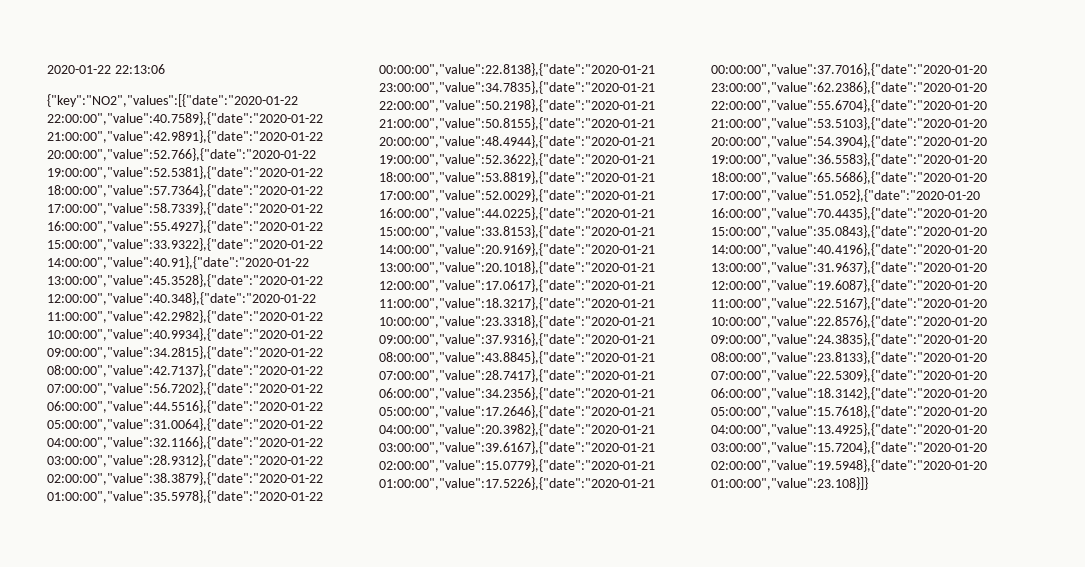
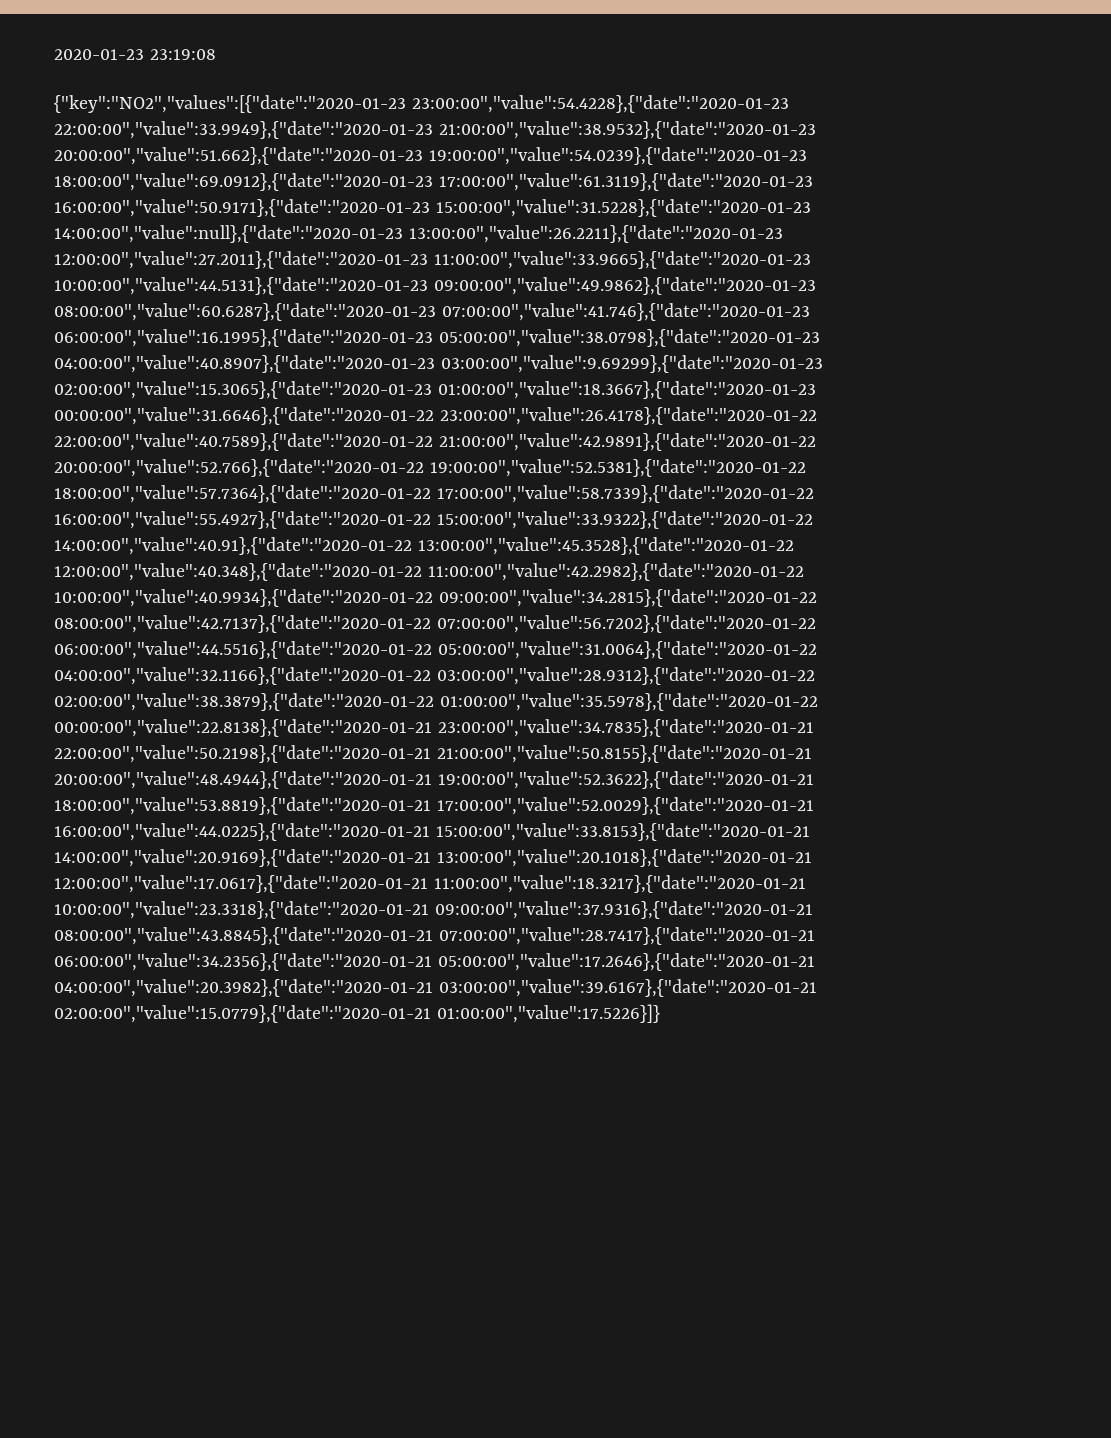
- 2020-01-22 22:13:06
- {"key":"NO2","values":[{"date":"2020-01-22 22:00:00","value":40.7589},{"date":"2020-01-22 21:00:00","value":42.9891},{"date":"2020-01-22 20:00:00","value":52.766},{"date":"2020-01-22 19:00:00","value":52.5381},{"date":"2020-01-22 18:00:00","value":57.7364},{"date":"2020-01-22 17:00:00","value":58.7339},{"date":"2020-01-22 16:00:00","value":55.4927},{"date":"2020-01-22 15:00:00","value":33.9322},{"date":"2020-01-22 14:00:00","value":40.91},{"date":"2020-01-22 13:00:00","value":45.3528},{"date":"2020-01-22 12:00:00","value":40.348},{"date":"2020-01-22 11:00:00","value":42.2982},{"date":"2020-01-22 10:00:00","value":40.9934},{"date":"2020-01-22 09:00:00","value":34.2815},{"date":"2020-01-22 08:00:00","value":42.7137},{"date":"2020-01-22 07:00:00","value":56.7202},{"date":"2020-01-22 06:00:00","value":44.5516},{"date":"2020-01-22 05:00:00","value":31.0064},{"date":"2020-01-22 04:00:00","value":32.1166},{"date":"2020-01-22 03:00:00","value":28.9312},{"date":"2020-01-22 02:00:00","value":38.3879},{"date":"2020-01-22 01:00:00","value":35.5978},{"date":"2020-01-22 00:00:00","value":22.8138},{"date":"2020-01-21 23:00:00","value":34.7835},{"date":"2020-01-21 22:00:00","value":50.2198},{"date":"2020-01-21 21:00:00","value":50.8155},{"date":"2020-01-21 20:00:00","value":48.4944},{"date":"2020-01-21 19:00:00","value":52.3622},{"date":"2020-01-21 18:00:00","value":53.8819},{"date":"2020-01-21 17:00:00","value":52.0029},{"date":"2020-01-21 16:00:00","value":44.0225},{"date":"2020-01-21 15:00:00","value":33.8153},{"date":"2020-01-21 14:00:00","value":20.9169},{"date":"2020-01-21 13:00:00","value":20.1018},{"date":"2020-01-21 12:00:00","value":17.0617},{"date":"2020-01-21 11:00:00","value":18.3217},{"date":"2020-01-21 10:00:00","value":23.3318},{"date":"2020-01-21 09:00:00","value":37.9316},{"date":"2020-01-21 08:00:00","value":43.8845},{"date":"2020-01-21 07:00:00","value":28.7417},{"date":"2020-01-21 06:00:00","value":34.2356},{"date":"2020-01-21 05:00:00","value":17.2646},{"date":"2020-01-21 04:00:00","value":20.3982},{"date":"2020-01-21 03:00:00","value":39.6167},{"date":"2020-01-21 02:00:00","value":15.0779},{"date":"2020-01-21 01:00:00","value":17.5226},{"date":"2020-01-21 00:00:00","value":37.7016},{"date":"2020-01-20 23:00:00","value":62.2386},{"date":"2020-01-20 22:00:00","value":55.6704},{"date":"2020-01-20 21:00:00","value":53.5103},{"date":"2020-01-20 20:00:00","value":54.3904},{"date":"2020-01-20 19:00:00","value":36.5583},{"date":"2020-01-20 18:00:00","value":65.5686},{"date":"2020-01-20 17:00:00","value":51.052},{"date":"2020-01-20 16:00:00","value":70.4435},{"date":"2020-01-20 15:00:00","value":35.0843},{"date":"2020-01-20 14:00:00","value":40.4196},{"date":"2020-01-20 13:00:00","value":31.9637},{"date":"2020-01-20 12:00:00","value":19.6087},{"date":"2020-01-20 11:00:00","value":22.5167},{"date":"2020-01-20 10:00:00","value":22.8576},{"date":"2020-01-20 09:00:00","value":24.3835},{"date":"2020-01-20 08:00:00","value":23.8133},{"date":"2020-01-20 07:00:00","value":22.5309},{"date":"2020-01-20 06:00:00","value":18.3142},{"date":"2020-01-20 05:00:00","value":15.7618},{"date":"2020-01-20 04:00:00","value":13.4925},{"date":"2020-01-20 03:00:00","value":15.7204},{"date":"2020-01-20 02:00:00","value":19.5948},{"date":"2020-01-20 01:00:00","value":23.108}]}
+ 2020-01-23 23:19:08
+ {"key":"NO2","values":[{"date":"2020-01-23 23:00:00","value":54.4228},{"date":"2020-01-23 22:00:00","value":33.9949},{"date":"2020-01-23 21:00:00","value":38.9532},{"date":"2020-01-23 20:00:00","value":51.662},{"date":"2020-01-23 19:00:00","value":54.0239},{"date":"2020-01-23 18:00:00","value":69.0912},{"date":"2020-01-23 17:00:00","value":61.3119},{"date":"2020-01-23 16:00:00","value":50.9171},{"date":"2020-01-23 15:00:00","value":31.5228},{"date":"2020-01-23 14:00:00","value":null},{"date":"2020-01-23 13:00:00","value":26.2211},{"date":"2020-01-23 12:00:00","value":27.2011},{"date":"2020-01-23 11:00:00","value":33.9665},{"date":"2020-01-23 10:00:00","value":44.5131},{"date":"2020-01-23 09:00:00","value":49.9862},{"date":"2020-01-23 08:00:00","value":60.6287},{"date":"2020-01-23 07:00:00","value":41.746},{"date":"2020-01-23 06:00:00","value":16.1995},{"date":"2020-01-23 05:00:00","value":38.0798},{"date":"2020-01-23 04:00:00","value":40.8907},{"date":"2020-01-23 03:00:00","value":9.69299},{"date":"2020-01-23 02:00:00","value":15.3065},{"date":"2020-01-23 01:00:00","value":18.3667},{"date":"2020-01-23 00:00:00","value":31.6646},{"date":"2020-01-22 23:00:00","value":26.4178},{"date":"2020-01-22 22:00:00","value":40.7589},{"date":"2020-01-22 21:00:00","value":42.9891},{"date":"2020-01-22 20:00:00","value":52.766},{"date":"2020-01-22 19:00:00","value":52.5381},{"date":"2020-01-22 18:00:00","value":57.7364},{"date":"2020-01-22 17:00:00","value":58.7339},{"date":"2020-01-22 16:00:00","value":55.4927},{"date":"2020-01-22 15:00:00","value":33.9322},{"date":"2020-01-22 14:00:00","value":40.91},{"date":"2020-01-22 13:00:00","value":45.3528},{"date":"2020-01-22 12:00:00","value":40.348},{"date":"2020-01-22 11:00:00","value":42.2982},{"date":"2020-01-22 10:00:00","value":40.9934},{"date":"2020-01-22 09:00:00","value":34.2815},{"date":"2020-01-22 08:00:00","value":42.7137},{"date":"2020-01-22 07:00:00","value":56.7202},{"date":"2020-01-22 06:00:00","value":44.5516},{"date":"2020-01-22 05:00:00","value":31.0064},{"date":"2020-01-22 04:00:00","value":32.1166},{"date":"2020-01-22 03:00:00","value":28.9312},{"date":"2020-01-22 02:00:00","value":38.3879},{"date":"2020-01-22 01:00:00","value":35.5978},{"date":"2020-01-22 00:00:00","value":22.8138},{"date":"2020-01-21 23:00:00","value":34.7835},{"date":"2020-01-21 22:00:00","value":50.2198},{"date":"2020-01-21 21:00:00","value":50.8155},{"date":"2020-01-21 20:00:00","value":48.4944},{"date":"2020-01-21 19:00:00","value":52.3622},{"date":"2020-01-21 18:00:00","value":53.8819},{"date":"2020-01-21 17:00:00","value":52.0029},{"date":"2020-01-21 16:00:00","value":44.0225},{"date":"2020-01-21 15:00:00","value":33.8153},{"date":"2020-01-21 14:00:00","value":20.9169},{"date":"2020-01-21 13:00:00","value":20.1018},{"date":"2020-01-21 12:00:00","value":17.0617},{"date":"2020-01-21 11:00:00","value":18.3217},{"date":"2020-01-21 10:00:00","value":23.3318},{"date":"2020-01-21 09:00:00","value":37.9316},{"date":"2020-01-21 08:00:00","value":43.8845},{"date":"2020-01-21 07:00:00","value":28.7417},{"date":"2020-01-21 06:00:00","value":34.2356},{"date":"2020-01-21 05:00:00","value":17.2646},{"date":"2020-01-21 04:00:00","value":20.3982},{"date":"2020-01-21 03:00:00","value":39.6167},{"date":"2020-01-21 02:00:00","value":15.0779},{"date":"2020-01-21 01:00:00","value":17.5226}]}

